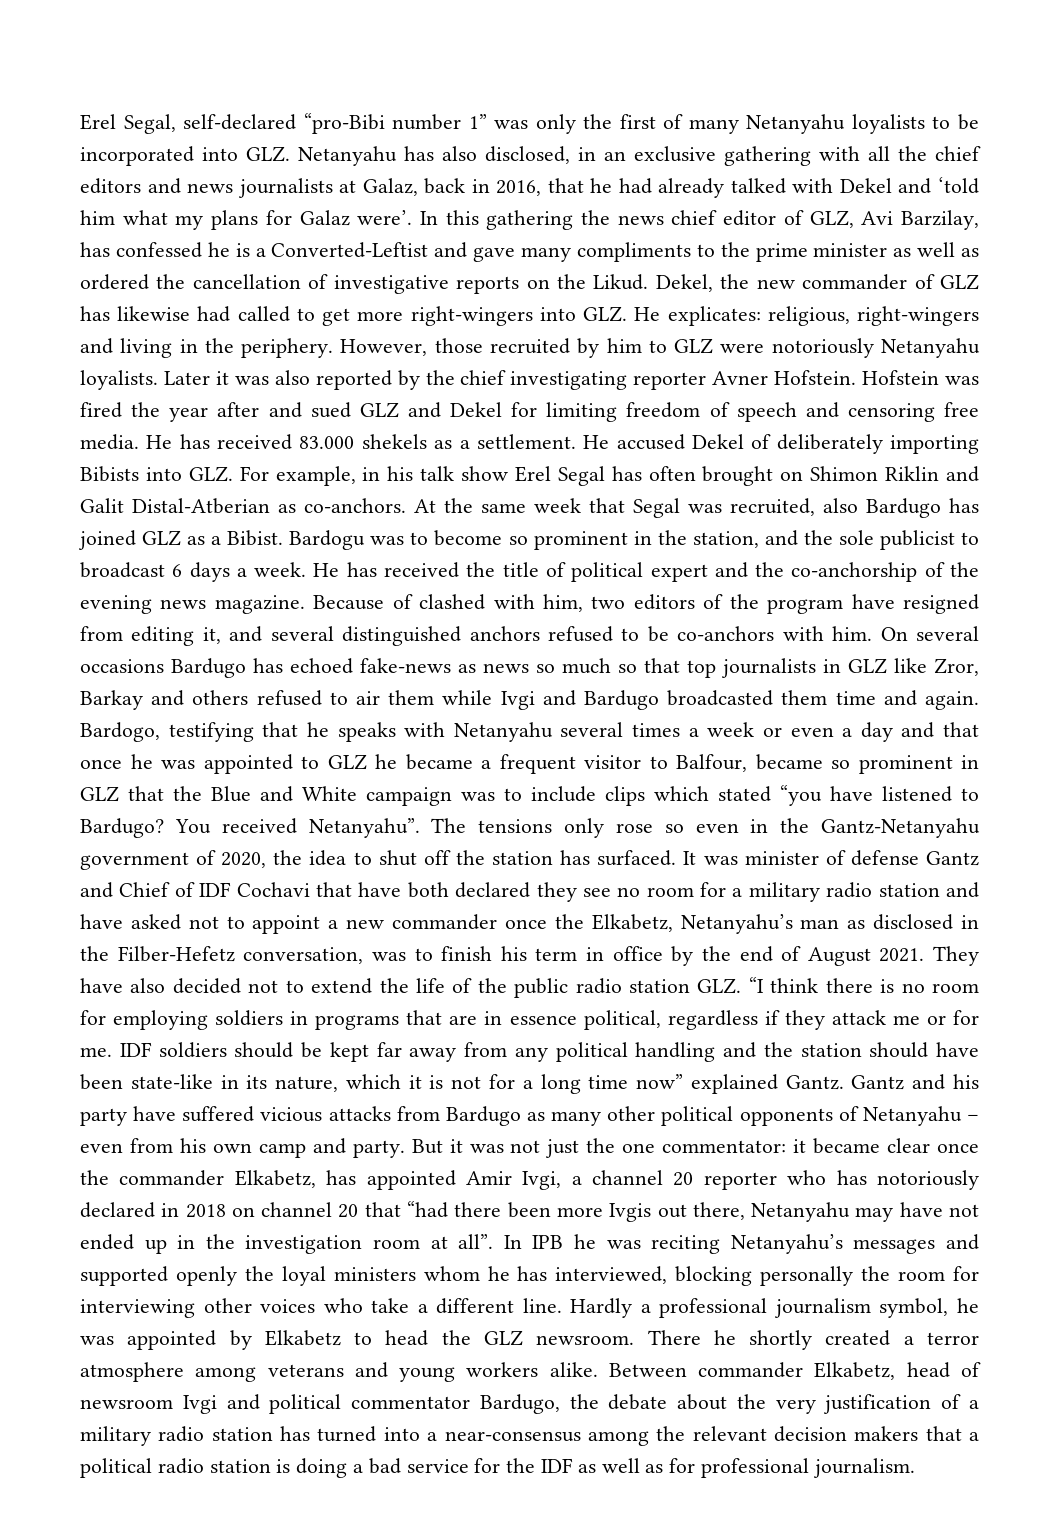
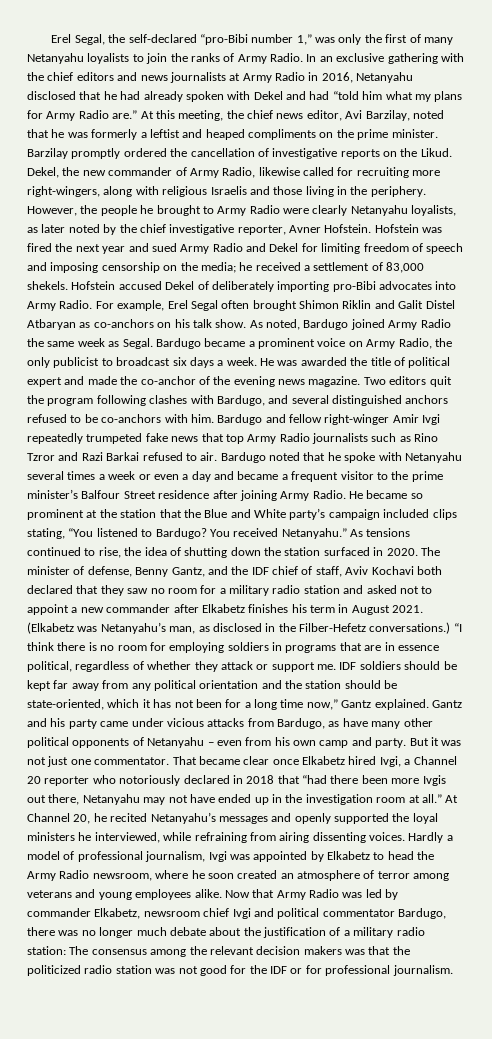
- Erel Segal, self-declared “pro-Bibi number 1” was only the first of many Netanyahu loyalists to be incorporated into GLZ. Netanyahu has also disclosed, in an exclusive gathering with all the chief editors and news journalists at Galaz, back in 2016, that he had already talked with Dekel and ‘told him what my plans for Galaz were’. In this gathering the news chief editor of GLZ, Avi Barzilay, has confessed he is a Converted-Leftist and gave many compliments to the prime minister as well as ordered the cancellation of investigative reports on the Likud.
+ Erel Segal, the self-declared “pro-Bibi number 1,” was only the first of many Netanyahu loyalists to join the ranks of Army Radio. In an exclusive gathering with the chief editors and news journalists at Army Radio in 2016, Netanyahu disclosed that he had already spoken with Dekel and had “told him what my plans for Army Radio are.” At this meeting, the chief news editor, Avi Barzilay, noted that he was formerly a leftist and heaped compliments on the prime minister. Barzilay promptly ordered the cancellation of investigative reports on the Likud.
- Dekel, the new commander of GLZ has likewise had called to get more right-wingers into GLZ. He explicates: religious, right-wingers and living in the periphery.
+ Dekel, the new commander of Army Radio, likewise called for recruiting more right-wingers, along with religious Israelis and those living in the periphery.
- However, those recruited by him to GLZ were notoriously Netanyahu loyalists. Later it was also reported by the chief investigating reporter Avner Hofstein.
+ However, the people he brought to Army Radio were clearly Netanyahu loyalists, as later noted by the chief investigative reporter, Avner Hofstein.
- Hofstein was fired the year after and sued GLZ and Dekel for limiting freedom of speech and censoring free media. He has received 83.000 shekels as a settlement. He accused Dekel of deliberately importing Bibists into GLZ. For example, in his talk show Erel Segal has often brought on Shimon Riklin and Galit Distal-Atberian as co-anchors. At the same week that Segal was recruited, also Bardugo has joined GLZ as a Bibist. Bardogu was to become so prominent in the station, and the sole publicist to broadcast 6 days a week.
+ Hofstein was fired the next year and sued Army Radio and Dekel for limiting freedom of speech and imposing censorship on the media; he received a settlement of 83,000 shekels. Hofstein accused Dekel of deliberately importing pro-Bibi advocates into Army Radio. For example, Erel Segal often brought Shimon Riklin and Galit Distel Atbaryan as co-anchors on his talk show. As noted, Bardugo joined Army Radio the same week as Segal. Bardugo became a prominent voice on Army Radio, the only publicist to broadcast six days a week.
- He has received the title of political expert and the co-anchorship of the evening news magazine.
+ He was awarded the title of political expert and made the co-anchor of the evening news magazine.
- Because of clashed with him, two editors of the program have resigned from editing it, and several distinguished anchors refused to be co-anchors with him.
+ Two editors quit the program following clashes with Bardugo, and several distinguished anchors refused to be co-anchors with him.
- On several occasions Bardugo has echoed fake-news as news so much so that top journalists in GLZ like Zror, Barkay and others refused to air them while Ivgi and Bardugo broadcasted them time and again. Bardogo, testifying that he speaks with Netanyahu several times a week or even a day and that once he was appointed to GLZ he became a frequent visitor to Balfour, became so prominent in GLZ that the Blue and White campaign was to include clips which stated “you have listened to Bardugo?
+ Bardugo and fellow right-winger Amir Ivgi repeatedly trumpeted fake news that top Army Radio journalists such as Rino Tzror and Razi Barkai refused to air. Bardugo noted that he spoke with Netanyahu several times a week or even a day and became a frequent visitor to the prime minister’s Balfour Street residence after joining Army Radio. He became so prominent at the station that the Blue and White party’s campaign included clips stating, “You listened to Bardugo?
- You received Netanyahu”. The tensions only rose so even in the Gantz-Netanyahu government of 2020, the idea to shut off the station has surfaced. It was minister of defense Gantz and Chief of IDF Cochavi that have both declared they see no room for a military radio station and have asked not to appoint a new commander once the Elkabetz, Netanyahu’s man as disclosed in the Filber-Hefetz conversation, was to finish his term in office by the end of August 2021. They have also decided not to extend the life of the public radio station GLZ. “I think there is no room for employing soldiers in programs that are in essence political, regardless if they attack me or for me.
+ You received Netanyahu.” As tensions continued to rise, the idea of shutting down the station surfaced in 2020. The minister of defense, Benny Gantz, and the IDF chief of staff, Aviv Kochavi both declared that they saw no room for a military radio station and asked not to appoint a new commander after Elkabetz finishes his term in August 2021. (Elkabetz was Netanyahu’s man, as disclosed in the Filber-Hefetz conversations.) “I think there is no room for employing soldiers in programs that are in essence political, regardless of whether they attack or support me.
- IDF soldiers should be kept far away from any political handling and the station should have been state-like in its nature, which it is not for a long time now” explained Gantz.
+ IDF soldiers should be kept far away from any political orientation and the station should be state-oriented, which it has not been for a long time now,” Gantz explained.
- Gantz and his party have suffered vicious attacks from Bardugo as many other political opponents of Netanyahu – even from his own camp and party.
+ Gantz and his party came under vicious attacks from Bardugo, as have many other political opponents of Netanyahu – even from his own camp and party.
- But it was not just the one commentator: it became clear once the commander Elkabetz, has appointed Amir Ivgi, a channel 20 reporter who has notoriously declared in 2018 on channel 20 that “had there been more Ivgis out there, Netanyahu may have not ended up in the investigation room at all”. In IPB he was reciting Netanyahu’s messages and supported openly the loyal ministers whom he has interviewed, blocking personally the room for interviewing other voices who take a different line. Hardly a professional journalism symbol, he was appointed by Elkabetz to head the GLZ newsroom. There he shortly created a terror atmosphere among veterans and young workers alike. Between commander Elkabetz, head of newsroom Ivgi and political commentator Bardugo, the debate about the very justification of a military radio station has turned into a near-consensus among the relevant decision makers that a political radio station is doing a bad service for the IDF as well as for professional journalism.
+ But it was not just one commentator. That became clear once Elkabetz hired Ivgi, a Channel 20 reporter who notoriously declared in 2018 that “had there been more Ivgis out there, Netanyahu may not have ended up in the investigation room at all.” At Channel 20, he recited Netanyahu’s messages and openly supported the loyal ministers he interviewed, while refraining from airing dissenting voices. Hardly a model of professional journalism, Ivgi was appointed by Elkabetz to head the Army Radio newsroom, where he soon created an atmosphere of terror among veterans and young employees alike. Now that Army Radio was led by commander Elkabetz, newsroom chief Ivgi and political commentator Bardugo, there was no longer much debate about the justification of a military radio station: The consensus among the relevant decision makers was that the politicized radio station was not good for the IDF or for professional journalism.

